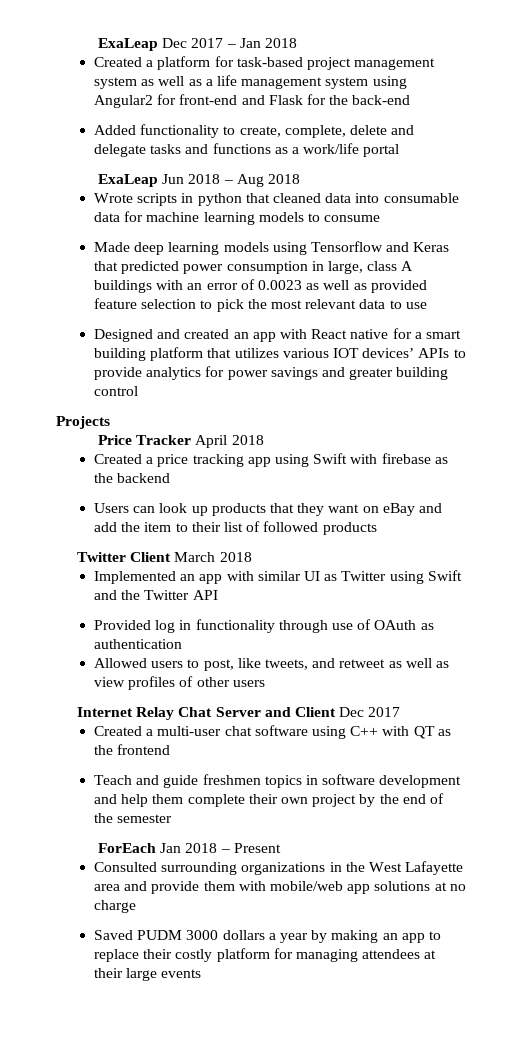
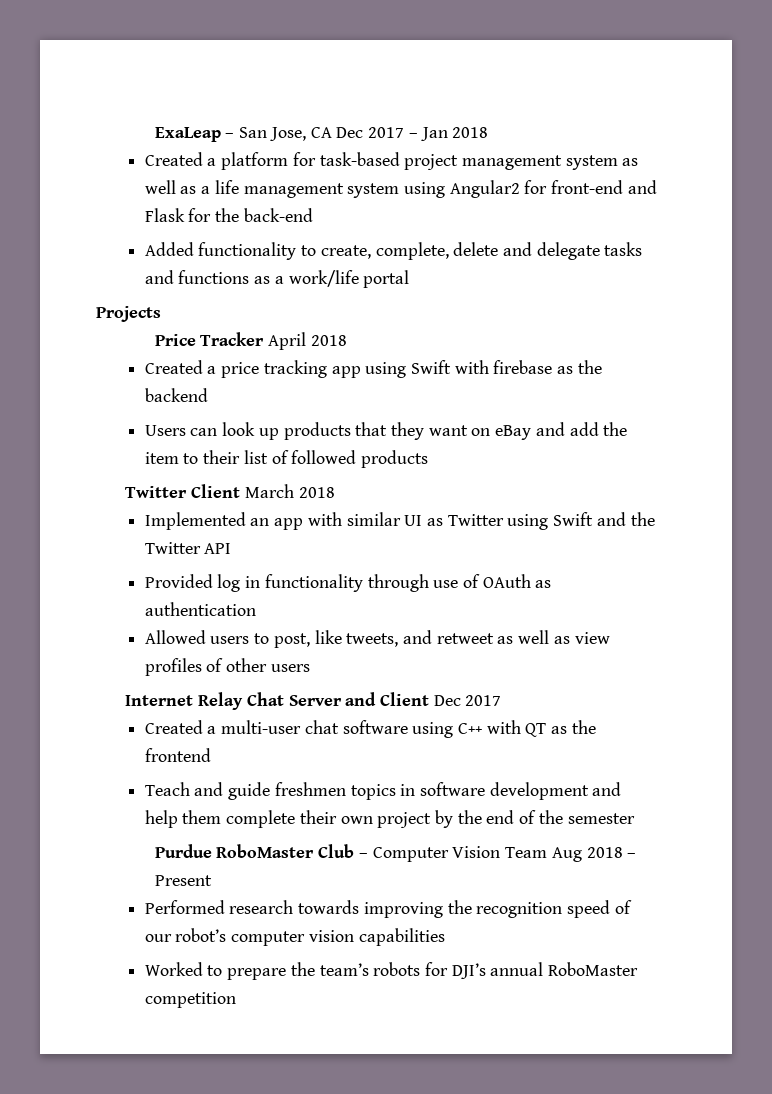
- ExaLeap Dec 2017 – Jan 2018
+ ExaLeap – San Jose, CA Dec 2017 – Jan 2018
- ExaLeap Jun 2018 – Aug 2018
- Wrote scripts in python that cleaned data into consumable data for machine learning models to consume
- Made deep learning models using Tensorflow and Keras that predicted power consumption in large, class A buildings with an error of 0.0023 as well as provided feature selection to pick the most relevant data to use
- Designed and created an app with React native for a smart building platform that utilizes various IOT devices’ APIs to provide analytics for power savings and greater building control
- ForEach Jan 2018 – Present
- Consulted surrounding organizations in the West Lafayette area and provide them with mobile/web app solutions at no charge
- Saved PUDM 3000 dollars a year by making an app to replace their costly platform for managing attendees at their large events
+ Purdue RoboMaster Club – Computer Vision Team Aug 2018 – Present
+ Performed research towards improving the recognition speed of our robot’s computer vision capabilities
+ Worked to prepare the team’s robots for DJI’s annual RoboMaster competition

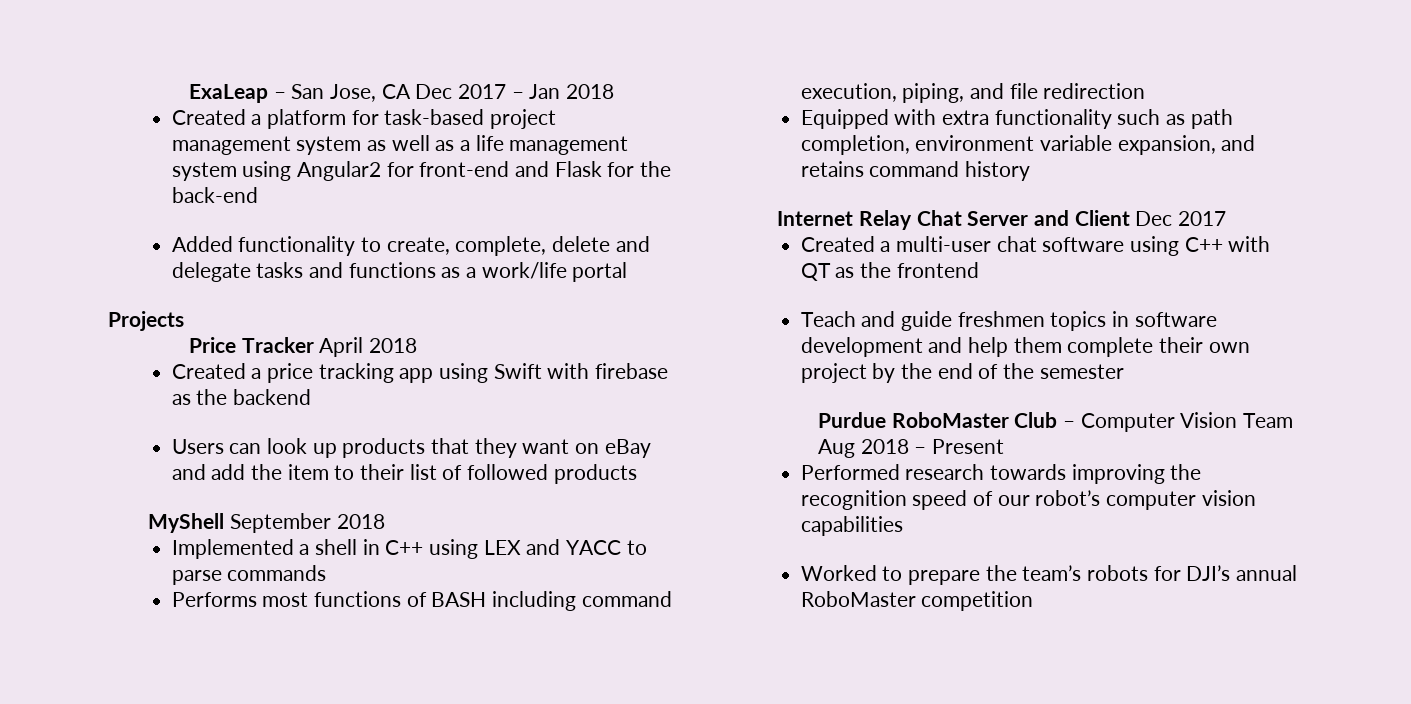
- Twitter Client March 2018
+ MyShell September 2018
- Implemented an app with similar UI as Twitter using Swift and the Twitter API
- Provided log in functionality through use of OAuth as authentication
- Allowed users to post, like tweets, and retweet as well as view profiles of other users
+ Implemented a shell in C++ using LEX and YACC to parse commands
+ Performs most functions of BASH including command execution, piping, and file redirection
+ Equipped with extra functionality such as path completion, environment variable expansion, and retains command history

